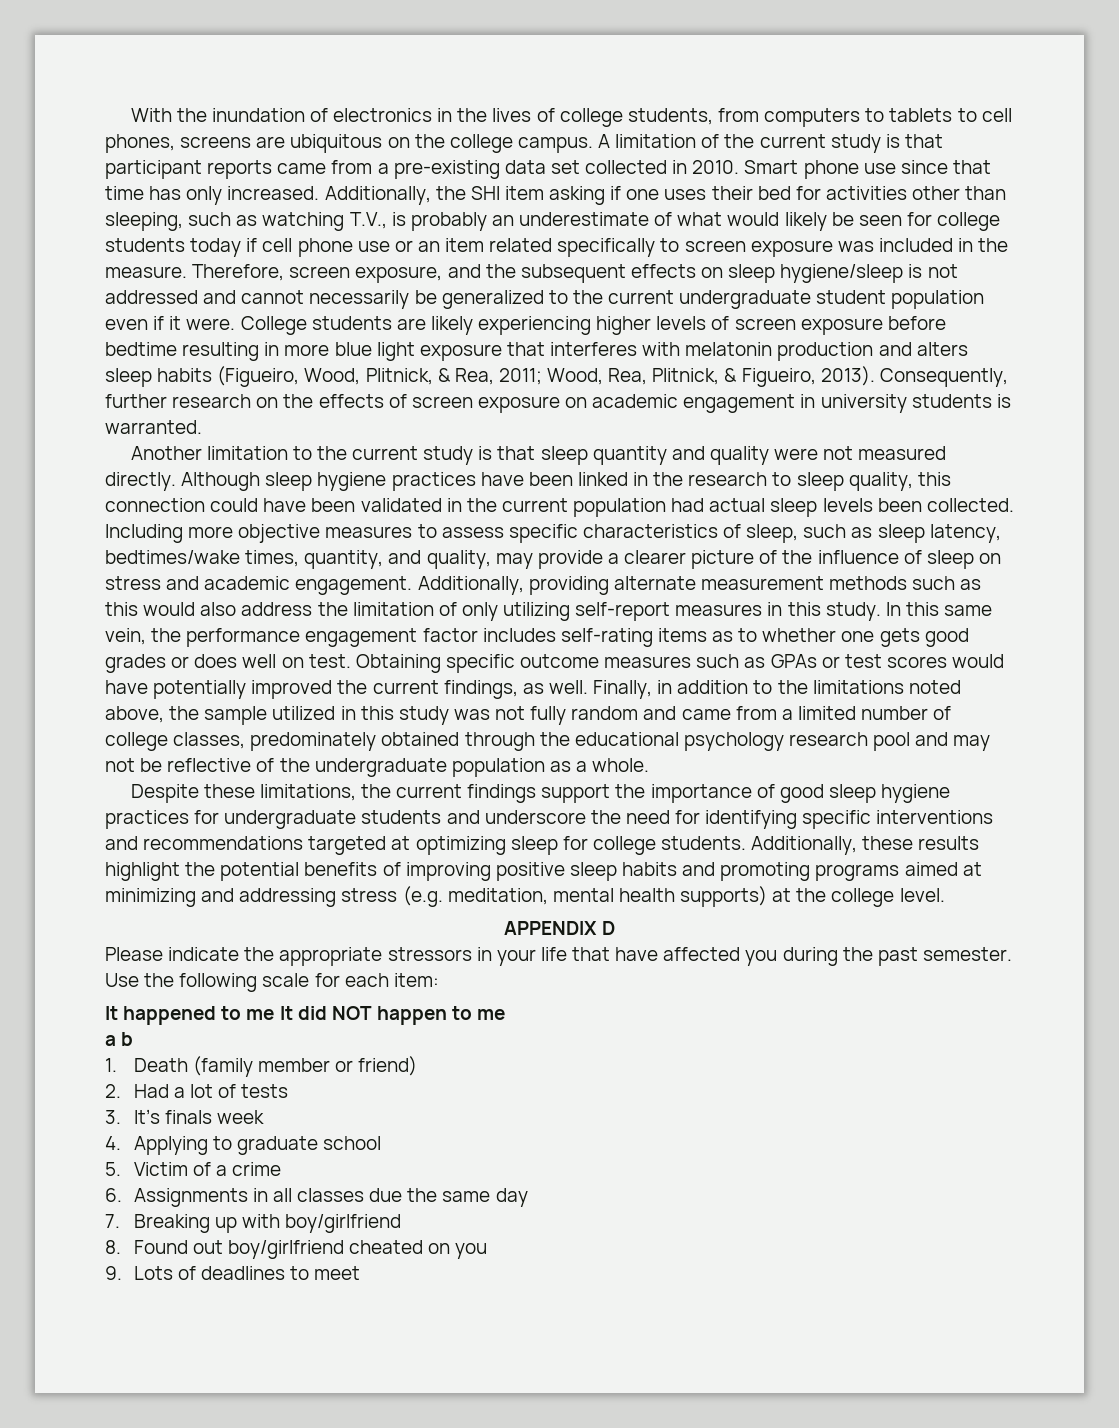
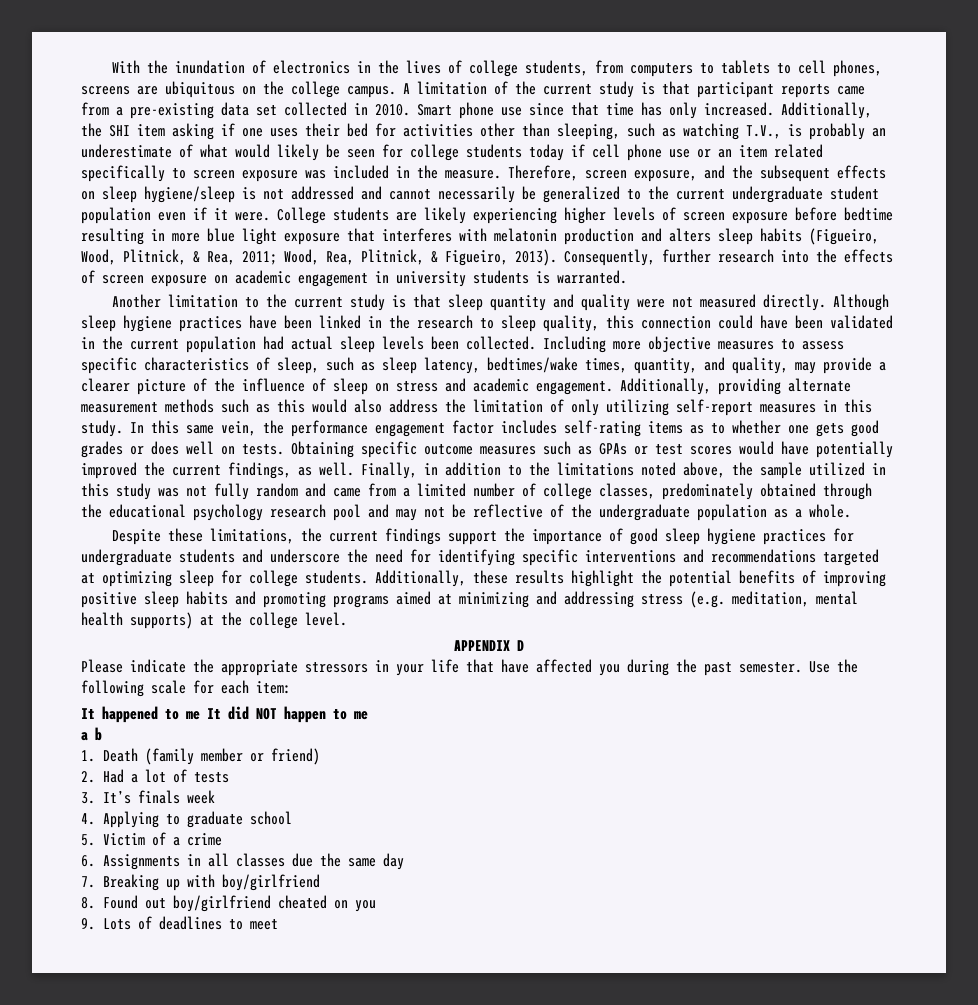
- Consequently, further research on the effects of screen exposure on academic engagement in university students is warranted.
+ Consequently, further research into the effects of screen exposure on academic engagement in university students is warranted.
- In this same vein, the performance engagement factor includes self-rating items as to whether one gets good grades or does well on test.
+ In this same vein, the performance engagement factor includes self-rating items as to whether one gets good grades or does well on tests.

